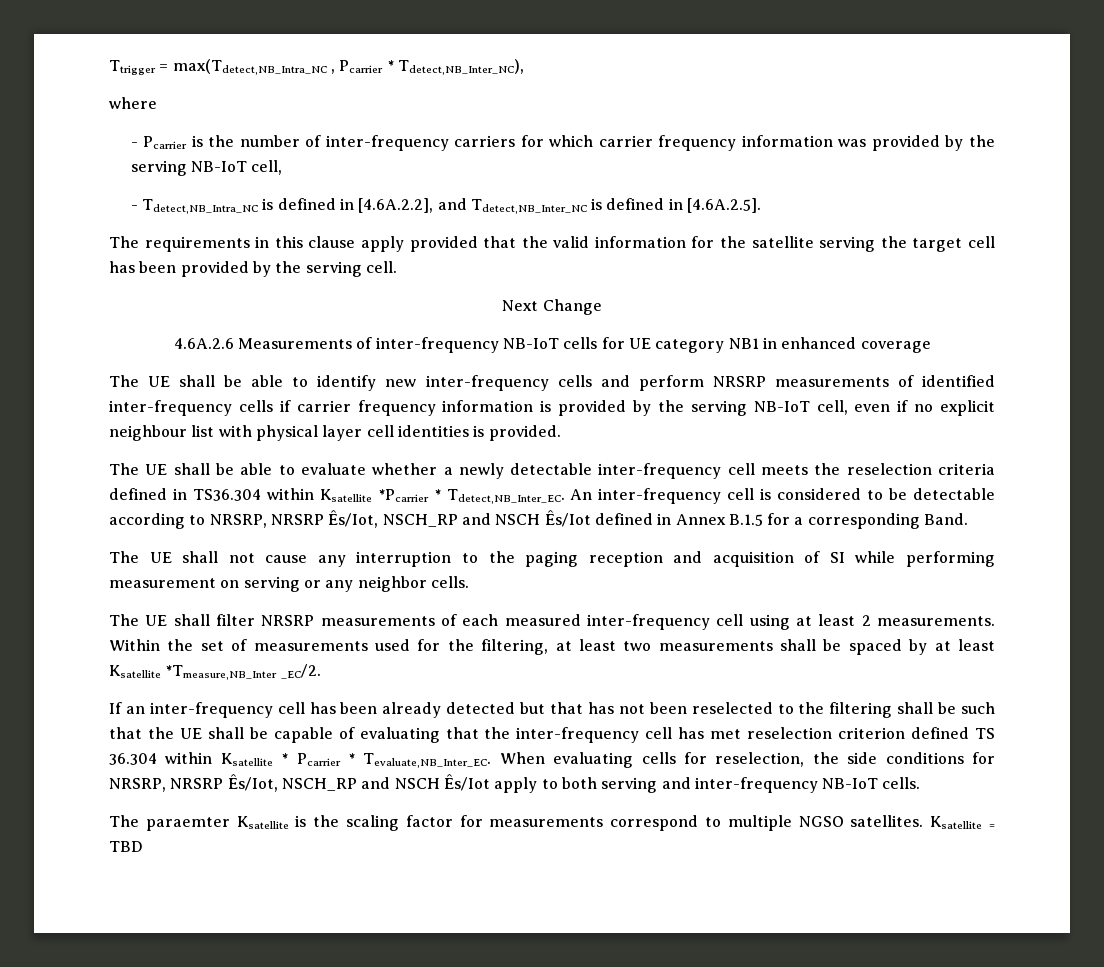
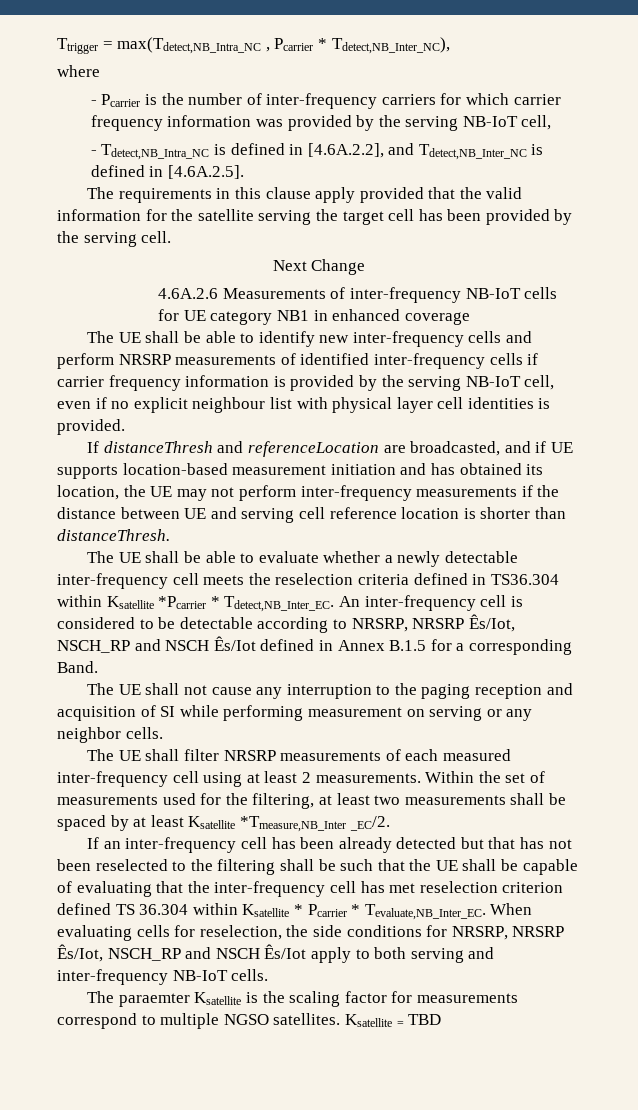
+ If distanceThresh and referenceLocation are broadcasted, and if UE supports location-based measurement initiation and has obtained its location, the UE may not perform inter-frequency measurements if the distance between UE and serving cell reference location is shorter than distanceThresh.

